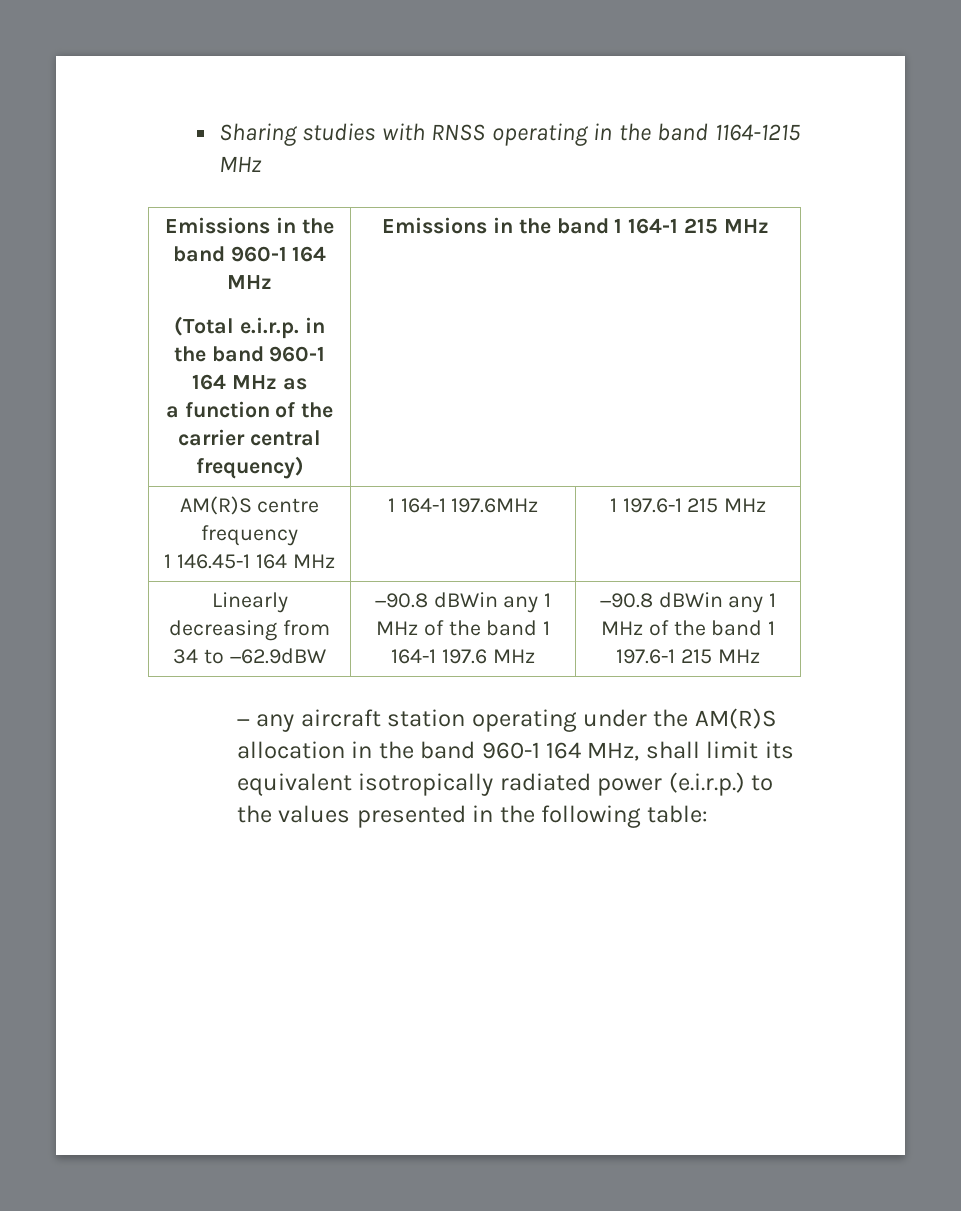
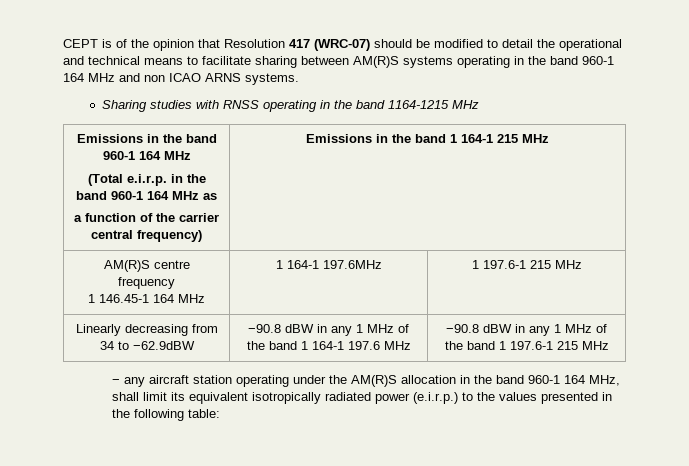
+ CEPT is of the opinion that Resolution 417 (WRC-07) should be modified to detail the operational and technical means to facilitate sharing between AM(R)S systems operating in the band 960-1 164 MHz and non ICAO ARNS systems.
- Linearly decreasing from 34 to −62.9dBW | −90.8 dBWin any 1 MHz of the band 1 164-1 197.6 MHz | −90.8 dBWin any 1 MHz of the band 1 197.6-1 215 MHz
+ Linearly decreasing from 34 to −62.9dBW | −90.8 dBW in any 1 MHz of the band 1 164-1 197.6 MHz | −90.8 dBW in any 1 MHz of the band 1 197.6-1 215 MHz

